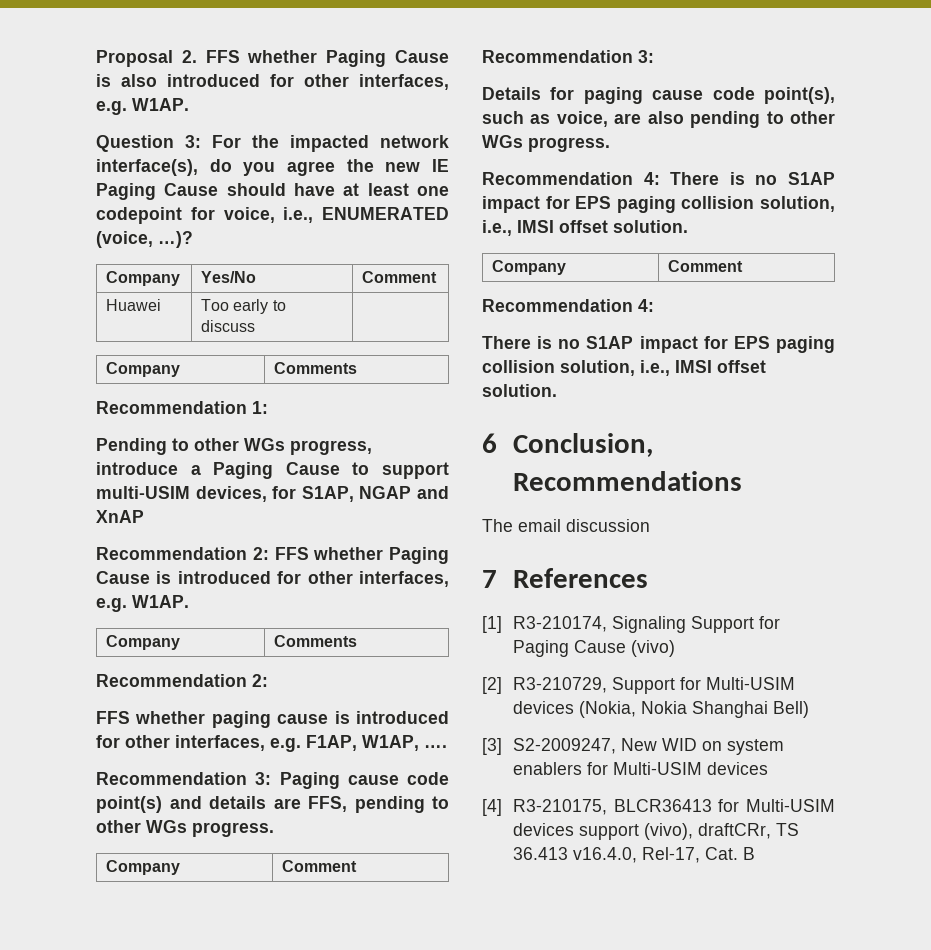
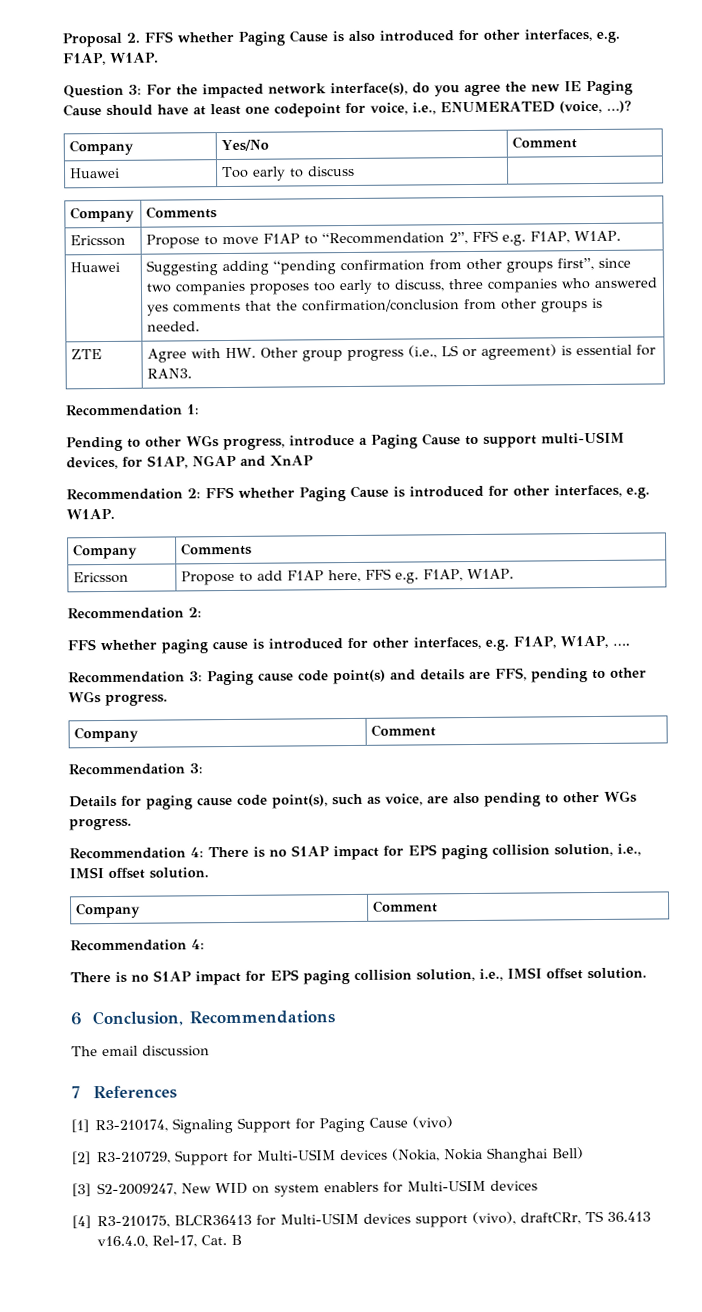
- Proposal 2. FFS whether Paging Cause is also introduced for other interfaces, e.g. W1AP.
+ Proposal 2. FFS whether Paging Cause is also introduced for other interfaces, e.g. F1AP, W1AP.
+ Ericsson | Propose to move F1AP to “Recommendation 2”, FFS e.g. F1AP, W1AP.
+ Huawei | Suggesting adding “pending confirmation from other groups first”, since two companies proposes too early to discuss, three companies who answered yes comments that the confirmation/conclusion from other groups is needed.
+ ZTE | Agree with HW. Other group progress (i.e., LS or agreement) is essential for RAN3.
+ Ericsson | Propose to add F1AP here, FFS e.g. F1AP, W1AP.

